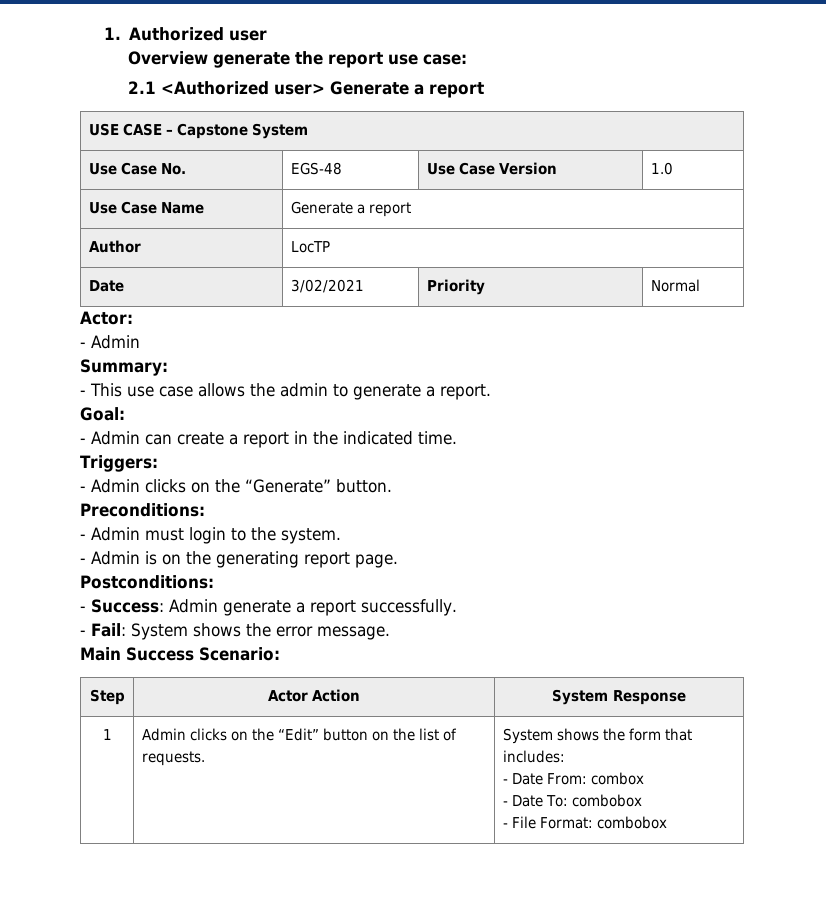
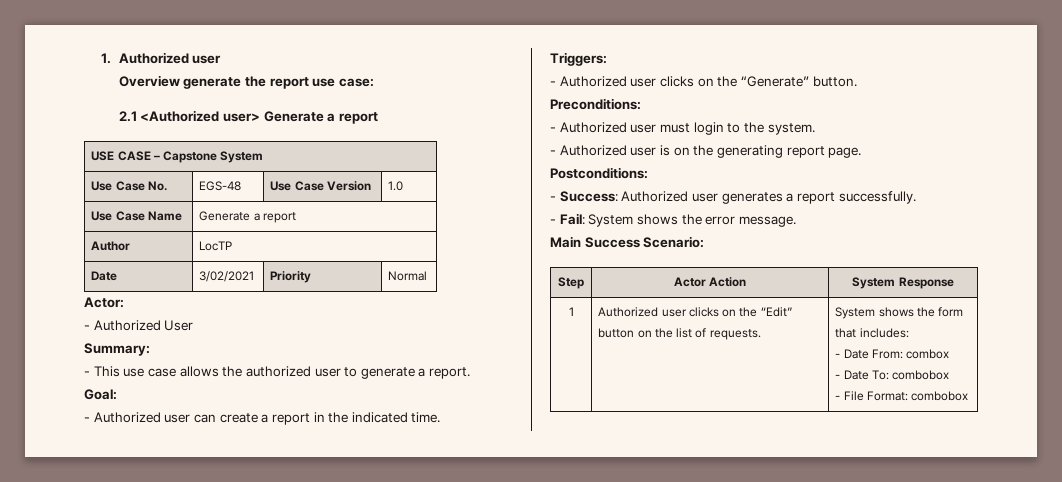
  Actor:
- - Admin
+ - Authorized User
- - This use case allows the admin to generate a report.
+ - This use case allows the authorized user to generate a report.
- - Admin can create a report in the indicated time.
+ - Authorized user can create a report in the indicated time.
- - Admin clicks on the “Generate” button.
+ - Authorized user clicks on the “Generate” button.
- - Admin must login to the system.
+ - Authorized user must login to the system.
- - Admin is on the generating report page.
+ - Authorized user is on the generating report page.
- - Success: Admin generate a report successfully.
+ - Success: Authorized user generates a report successfully.
- 1 | Admin clicks on the “Edit” button on the list of requests. | System shows the form that includes:
+ 1 | Authorized user clicks on the “Edit” button on the list of requests. | System shows the form that includes:

